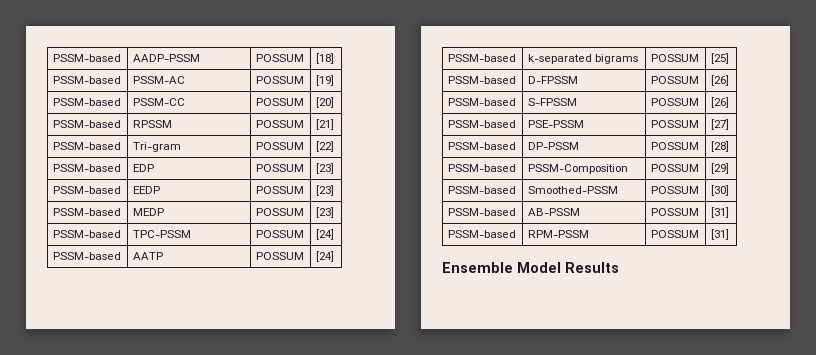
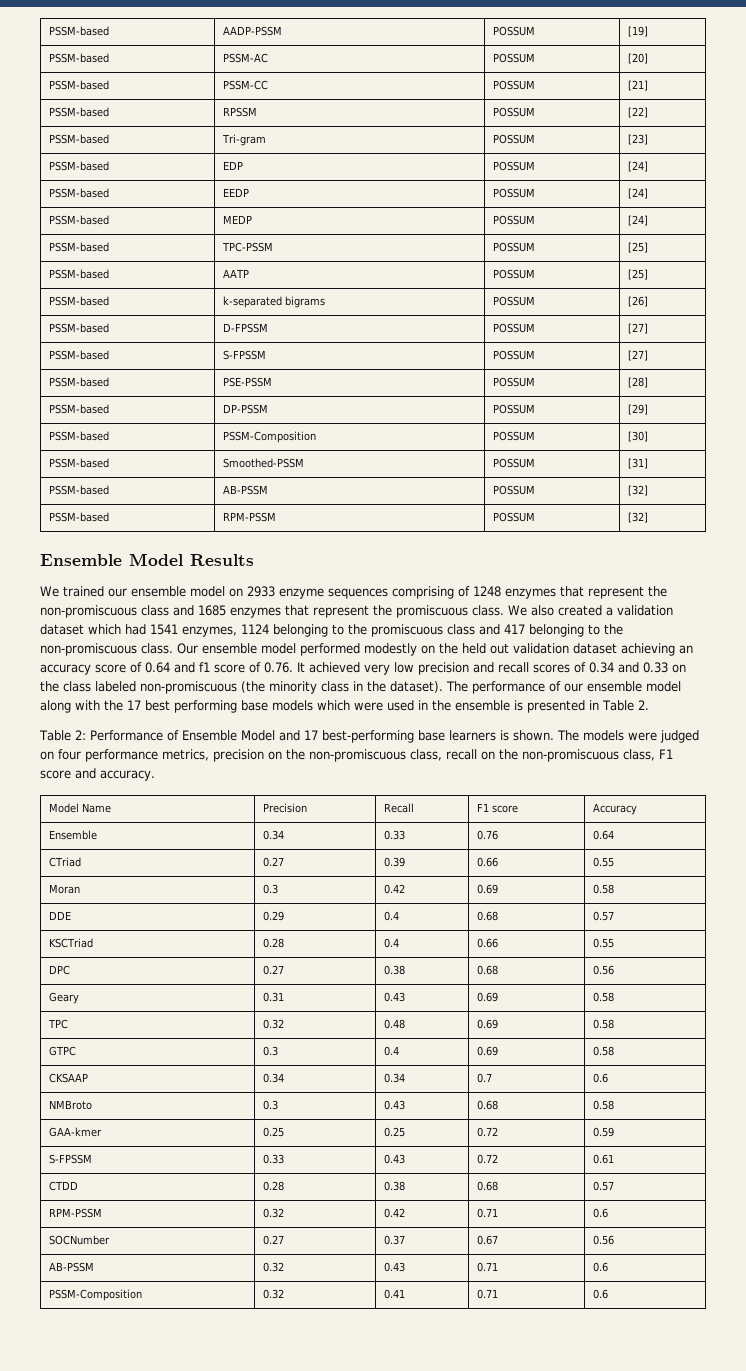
- PSSM-based | AADP-PSSM | POSSUM | [18]
+ PSSM-based | AADP-PSSM | POSSUM | [19]
- PSSM-based | PSSM-AC | POSSUM | [19]
+ PSSM-based | PSSM-AC | POSSUM | [20]
- PSSM-based | PSSM-CC | POSSUM | [20]
+ PSSM-based | PSSM-CC | POSSUM | [21]
- PSSM-based | RPSSM | POSSUM | [21]
+ PSSM-based | RPSSM | POSSUM | [22]
- PSSM-based | Tri-gram | POSSUM | [22]
+ PSSM-based | Tri-gram | POSSUM | [23]
- PSSM-based | EDP | POSSUM | [23]
+ PSSM-based | EDP | POSSUM | [24]
- PSSM-based | EEDP | POSSUM | [23]
+ PSSM-based | EEDP | POSSUM | [24]
- PSSM-based | MEDP | POSSUM | [23]
+ PSSM-based | MEDP | POSSUM | [24]
- PSSM-based | TPC-PSSM | POSSUM | [24]
+ PSSM-based | TPC-PSSM | POSSUM | [25]
- PSSM-based | AATP | POSSUM | [24]
+ PSSM-based | AATP | POSSUM | [25]
- PSSM-based | k-separated bigrams | POSSUM | [25]
+ PSSM-based | k-separated bigrams | POSSUM | [26]
- PSSM-based | D-FPSSM | POSSUM | [26]
+ PSSM-based | D-FPSSM | POSSUM | [27]
- PSSM-based | S-FPSSM | POSSUM | [26]
+ PSSM-based | S-FPSSM | POSSUM | [27]
- PSSM-based | PSE-PSSM | POSSUM | [27]
+ PSSM-based | PSE-PSSM | POSSUM | [28]
- PSSM-based | DP-PSSM | POSSUM | [28]
+ PSSM-based | DP-PSSM | POSSUM | [29]
- PSSM-based | PSSM-Composition | POSSUM | [29]
+ PSSM-based | PSSM-Composition | POSSUM | [30]
- PSSM-based | Smoothed-PSSM | POSSUM | [30]
+ PSSM-based | Smoothed-PSSM | POSSUM | [31]
- PSSM-based | AB-PSSM | POSSUM | [31]
+ PSSM-based | AB-PSSM | POSSUM | [32]
- PSSM-based | RPM-PSSM | POSSUM | [31]
+ PSSM-based | RPM-PSSM | POSSUM | [32]
+ We trained our ensemble model on 2933 enzyme sequences comprising of 1248 enzymes that represent the non-promiscuous class and 1685 enzymes that represent the promiscuous class. We also created a validation dataset which had 1541 enzymes, 1124 belonging to the promiscuous class and 417 belonging to the non-promiscuous class. Our ensemble model performed modestly on the held out validation dataset achieving an accuracy score of 0.64 and f1 score of 0.76. It achieved very low precision and recall scores of 0.34 and 0.33 on the class labeled non-promiscuous (the minority class in the dataset). The performance of our ensemble model along with the 17 best performing base models which were used in the ensemble is presented in Table 2.
+ Table 2: Performance of Ensemble Model and 17 best-performing base learners is shown. The models were judged on four performance metrics, precision on the non-promiscuous class, recall on the non-promiscuous class, F1 score and accuracy.
+ Model Name | Precision | Recall | F1 score | Accuracy
+ Ensemble | 0.34 | 0.33 | 0.76 | 0.64
+ CTriad | 0.27 | 0.39 | 0.66 | 0.55
+ Moran | 0.3 | 0.42 | 0.69 | 0.58
+ DDE | 0.29 | 0.4 | 0.68 | 0.57
+ KSCTriad | 0.28 | 0.4 | 0.66 | 0.55
+ DPC | 0.27 | 0.38 | 0.68 | 0.56
+ Geary | 0.31 | 0.43 | 0.69 | 0.58
+ TPC | 0.32 | 0.48 | 0.69 | 0.58
+ GTPC | 0.3 | 0.4 | 0.69 | 0.58
+ CKSAAP | 0.34 | 0.34 | 0.7 | 0.6
+ NMBroto | 0.3 | 0.43 | 0.68 | 0.58
+ GAA-kmer | 0.25 | 0.25 | 0.72 | 0.59
+ S-FPSSM | 0.33 | 0.43 | 0.72 | 0.61
+ CTDD | 0.28 | 0.38 | 0.68 | 0.57
+ RPM-PSSM | 0.32 | 0.42 | 0.71 | 0.6
+ SOCNumber | 0.27 | 0.37 | 0.67 | 0.56
+ AB-PSSM | 0.32 | 0.43 | 0.71 | 0.6
+ PSSM-Composition | 0.32 | 0.41 | 0.71 | 0.6

